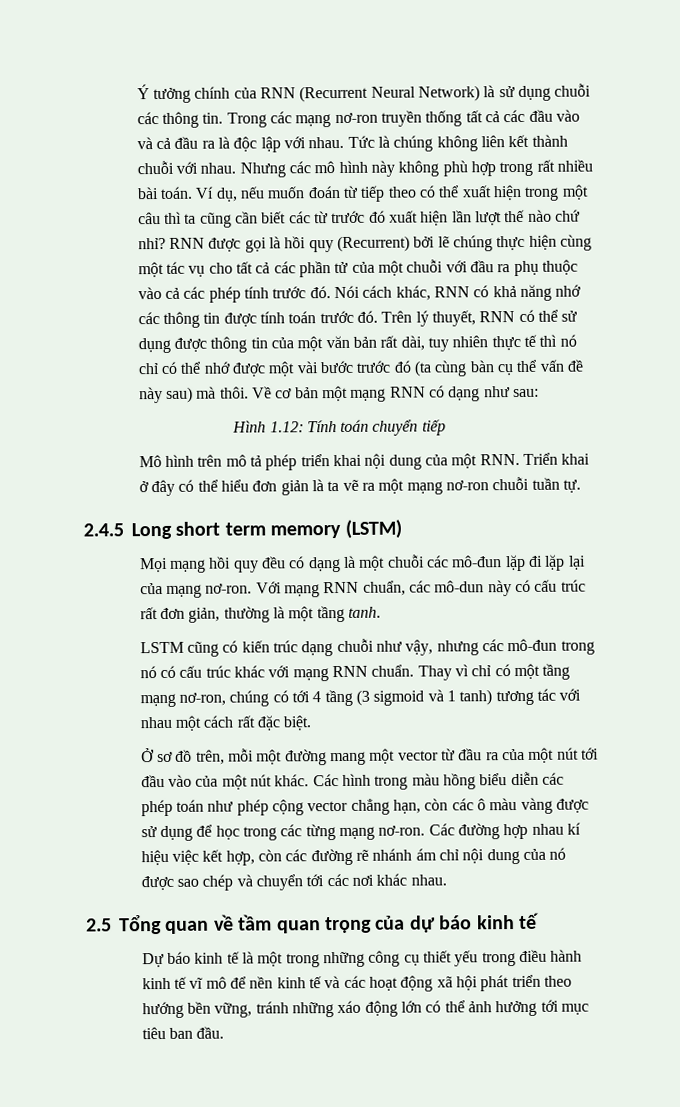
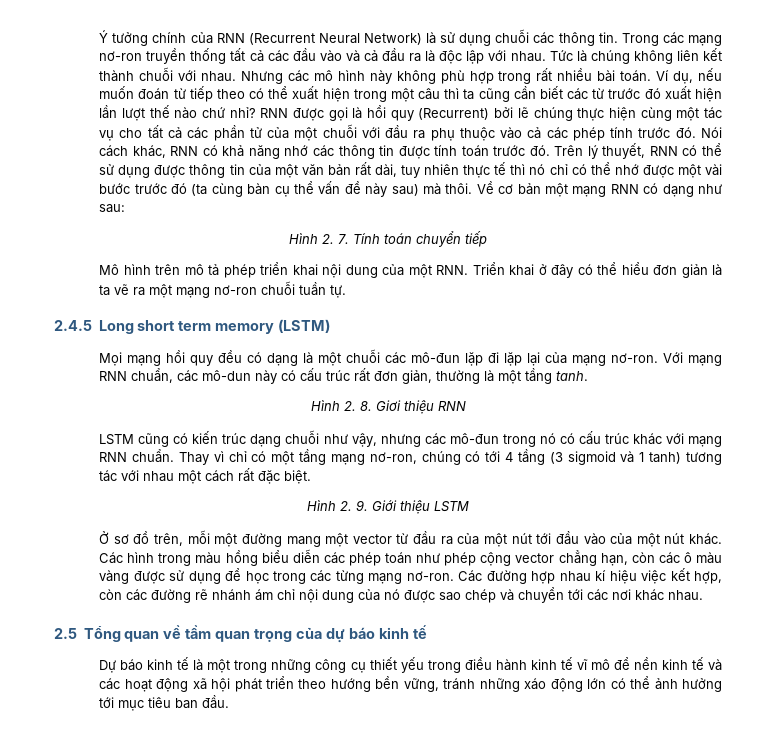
- Hình 1.12: Tính toán chuyển tiếp
+ Hình 2. 7. Tính toán chuyển tiếp
+ Hình 2. 8. Giơi thiệu RNN
+ Hình 2. 9. Giới thiệu LSTM

